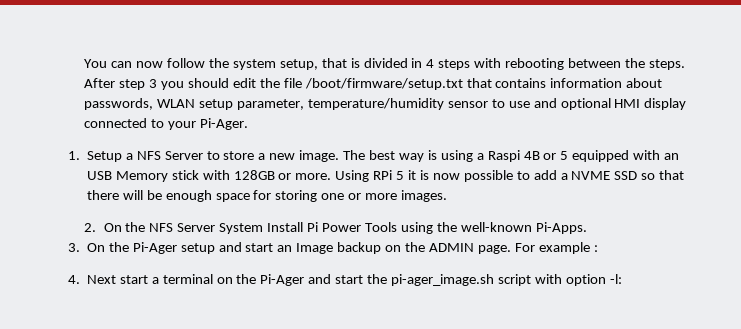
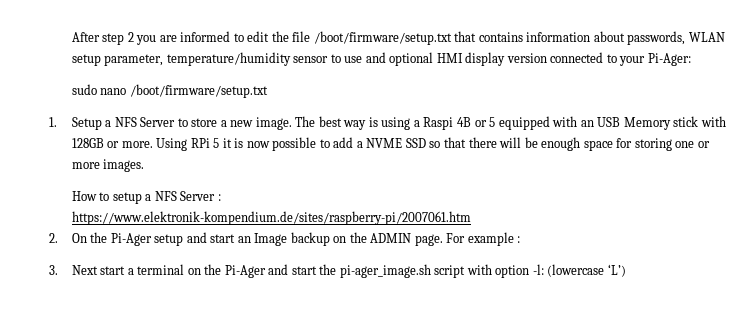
- You can now follow the system setup, that is divided in 4 steps with rebooting between the steps. After step 3 you should edit the file /boot/firmware/setup.txt that contains information about passwords, WLAN setup parameter, temperature/humidity sensor to use and optional HMI display connected to your Pi-Ager.
+ After step 2 you are informed to edit the file /boot/firmware/setup.txt that contains information about passwords, WLAN setup parameter, temperature/humidity sensor to use and optional HMI display version connected to your Pi-Ager:
+ sudo nano /boot/firmware/setup.txt
- 2. On the NFS Server System Install Pi Power Tools using the well-known Pi-Apps.
- 3. On the Pi-Ager setup and start an Image backup on the ADMIN page.
+ How to setup a NFS Server :
+ https://www.elektronik-kompendium.de/sites/raspberry-pi/2007061.htm
+ 2. On the Pi-Ager setup and start an Image backup on the ADMIN page.
- 4. Next start a terminal on the Pi-Ager and start the pi-ager_image.sh script with option -l:
+ 3. Next start a terminal on the Pi-Ager and start the pi-ager_image.sh script with option -l: (lowercase ‘L’)

